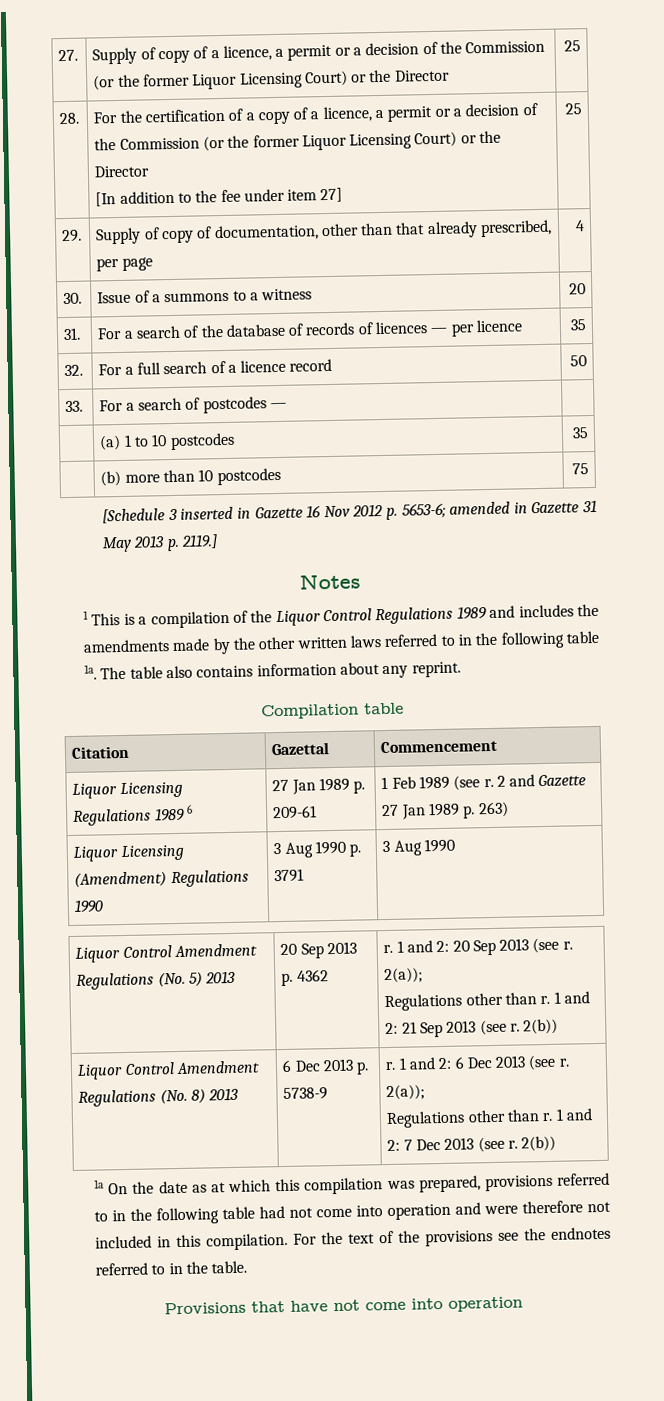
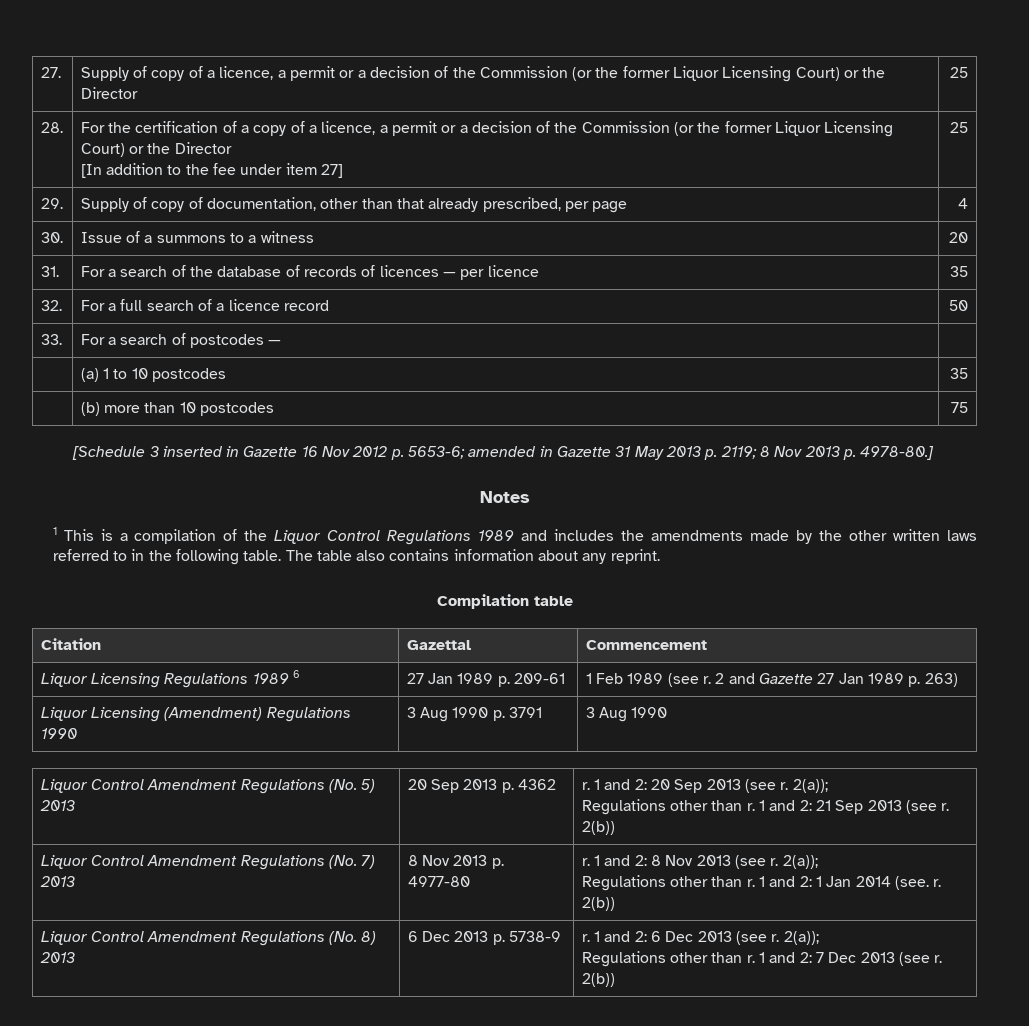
- [Schedule 3 inserted in Gazette 16 Nov 2012 p. 5653-6; amended in Gazette 31 May 2013 p. 2119.]
+ [Schedule 3 inserted in Gazette 16 Nov 2012 p. 5653-6; amended in Gazette 31 May 2013 p. 2119; 8 Nov 2013 p. 4978-80.]
- 1 This is a compilation of the Liquor Control Regulations 1989 and includes the amendments made by the other written laws referred to in the following table 1a.
+ 1 This is a compilation of the Liquor Control Regulations 1989 and includes the amendments made by the other written laws referred to in the following table.
+ Liquor Control Amendment Regulations (No. 7) 2013 | 8 Nov 2013 p. 4977-80 | r. 1 and 2: 8 Nov 2013 (see r. 2(a));
+ Regulations other than r. 1 and 2: 1 Jan 2014 (see. r. 2(b))
- 1a On the date as at which this compilation was prepared, provisions referred to in the following table had not come into operation and were therefore not included in this compilation. For the text of the provisions see the endnotes referred to in the table.
- Provisions that have not come into operation

